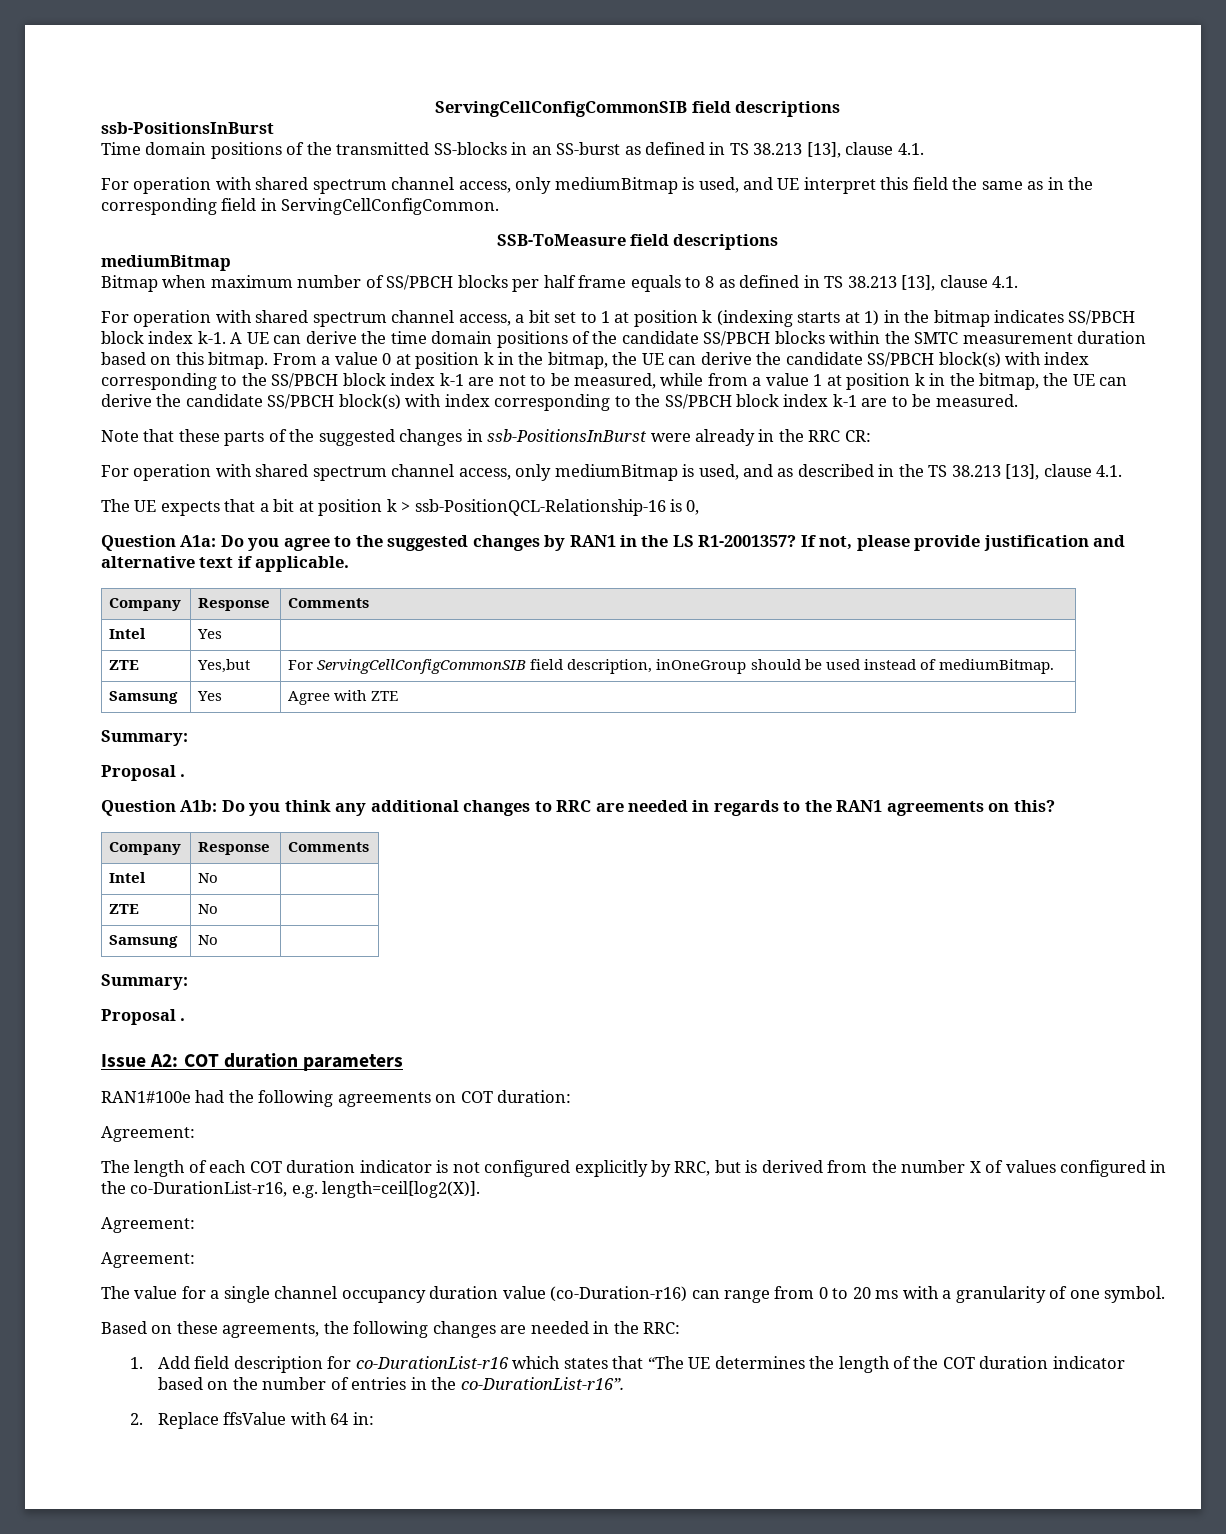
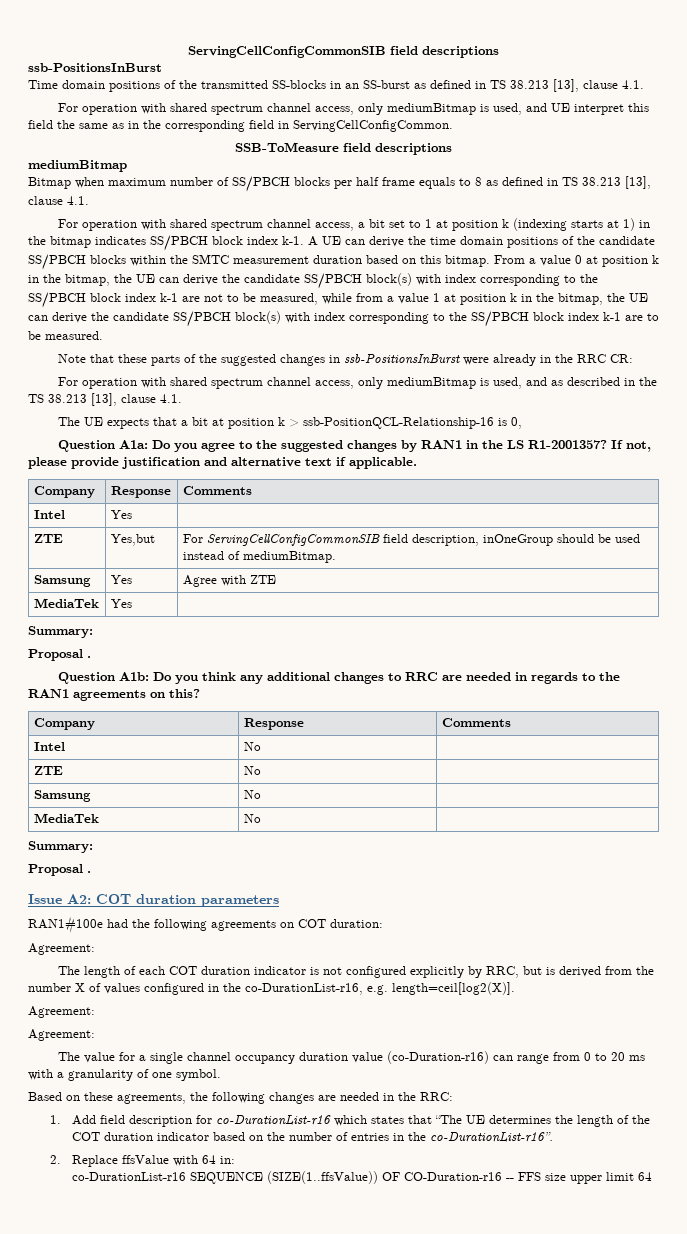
+ MediaTek | Yes |
+ MediaTek | No |
+ co-DurationList-r16 SEQUENCE (SIZE(1..ffsValue)) OF CO-Duration-r16 -- FFS size upper limit 64

